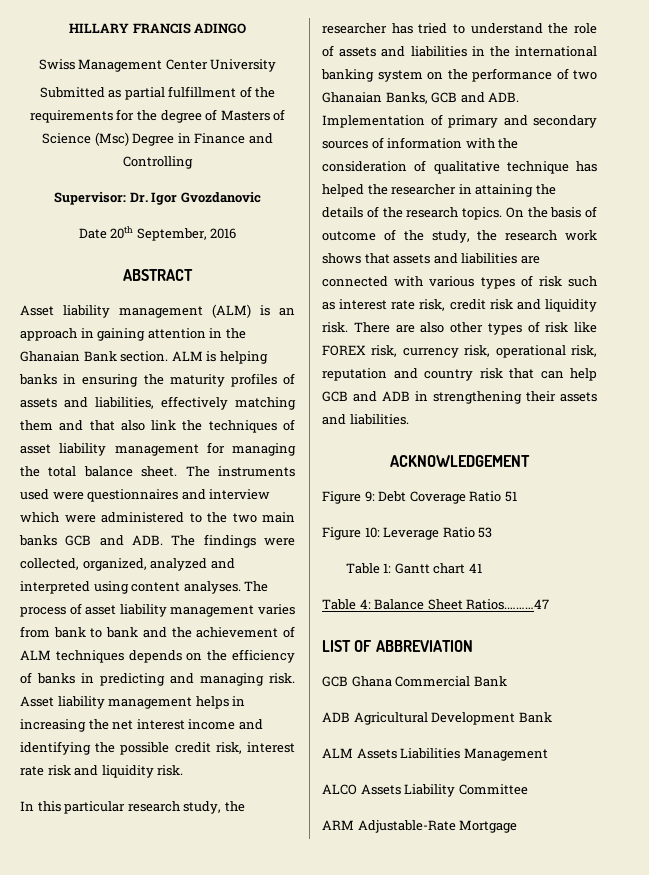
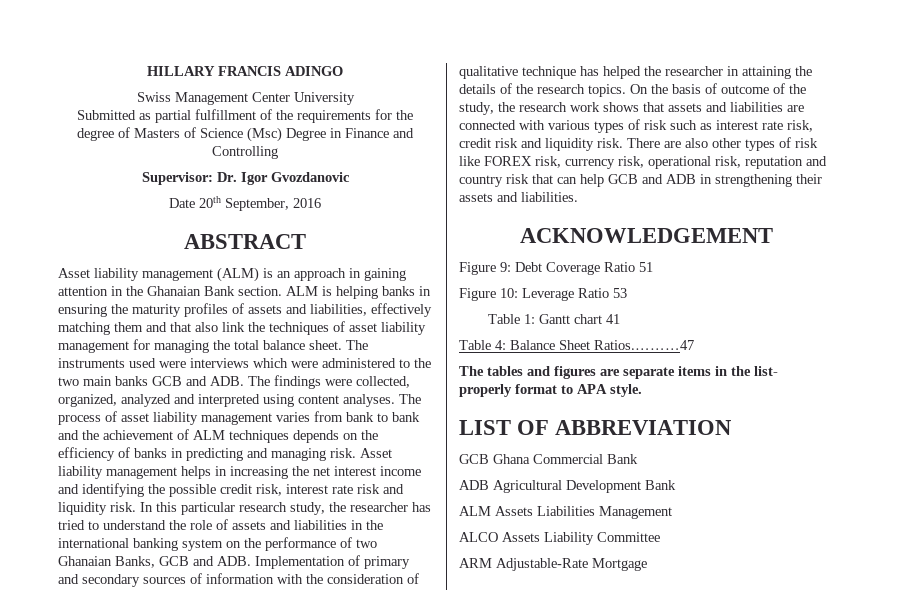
- The instruments used were questionnaires and interview which were administered to the two main banks GCB and ADB. The findings were collected, organized, analyzed and interpreted using content analyses.
+ The instruments used were interviews which were administered to the two main banks GCB and ADB. The findings were collected, organized, analyzed and interpreted using content analyses.
- Asset liability management helps in increasing the net interest income and identifying the possible credit risk, interest rate risk and liquidity risk.
- In this particular research study, the researcher has tried to understand the role of assets and liabilities in the international banking system on the performance of two Ghanaian Banks, GCB and ADB. Implementation of primary and secondary sources of information with the consideration of qualitative technique has helped the researcher in attaining the details of the research topics.
+ Asset liability management helps in increasing the net interest income and identifying the possible credit risk, interest rate risk and liquidity risk. In this particular research study, the researcher has tried to understand the role of assets and liabilities in the international banking system on the performance of two Ghanaian Banks, GCB and ADB. Implementation of primary and secondary sources of information with the consideration of qualitative technique has helped the researcher in attaining the details of the research topics.
+ The tables and figures are separate items in the list- properly format to APA style.

